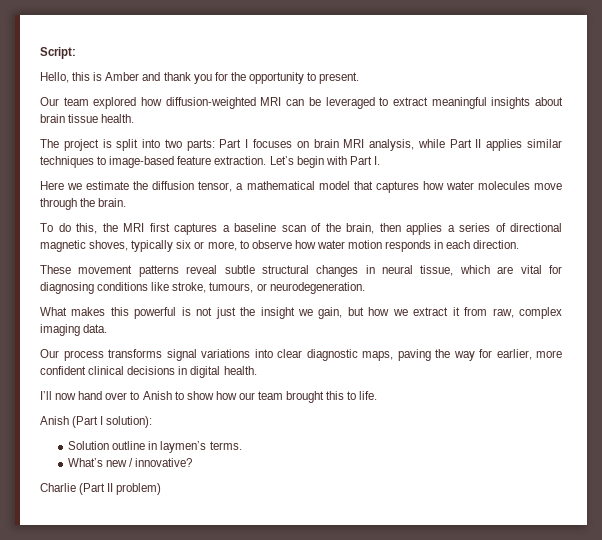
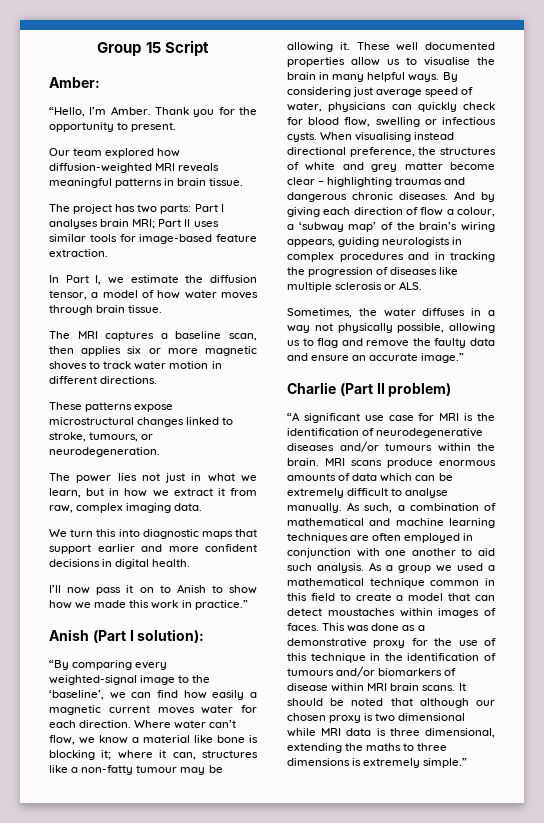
- Script:
- Hello, this is Amber and thank you for the opportunity to present.
+ Group 15 Script
+ Amber:
+ “Hello, I’m Amber. Thank you for the opportunity to present.
- Our team explored how diffusion-weighted MRI can be leveraged to extract meaningful insights about brain tissue health.
+ Our team explored how diffusion-weighted MRI reveals meaningful patterns in brain tissue.
- The project is split into two parts: Part I focuses on brain MRI analysis, while Part II applies similar techniques to image-based feature extraction. Let’s begin with Part I.
- Here we estimate the diffusion tensor, a mathematical model that captures how water molecules move through the brain.
- To do this, the MRI first captures a baseline scan of the brain, then applies a series of directional magnetic shoves, typically six or more, to observe how water motion responds in each direction.
- These movement patterns reveal subtle structural changes in neural tissue, which are vital for diagnosing conditions like stroke, tumours, or neurodegeneration.
- What makes this powerful is not just the insight we gain, but how we extract it from raw, complex imaging data.
+ The project has two parts: Part I analyses brain MRI; Part II uses similar tools for image-based feature extraction.
+ In Part I, we estimate the diffusion tensor, a model of how water moves through brain tissue.
+ The MRI captures a baseline scan, then applies six or more magnetic shoves to track water motion in different directions.
+ These patterns expose microstructural changes linked to stroke, tumours, or neurodegeneration.
+ The power lies not just in what we learn, but in how we extract it from raw, complex imaging data.
- Our process transforms signal variations into clear diagnostic maps, paving the way for earlier, more confident clinical decisions in digital health.
+ We turn this into diagnostic maps that support earlier and more confident decisions in digital health.
- I’ll now hand over to Anish to show how our team brought this to life.
+ I’ll now pass it on to Anish to show how we made this work in practice.”
  Anish (Part I solution):
- Solution outline in laymen’s terms.
- What’s new / innovative?
+ “By comparing every weighted-signal image to the ‘baseline’, we can find how easily a magnetic current moves water for each direction. Where water can’t flow, we know a material like bone is blocking it; where it can, structures like a non-fatty tumour may be allowing it. These well documented properties allow us to visualise the brain in many helpful ways. By considering just average speed of water, physicians can quickly check for blood flow, swelling or infectious cysts. When visualising instead directional preference, the structures of white and grey matter become clear – highlighting traumas and dangerous chronic diseases. And by giving each direction of flow a colour, a ‘subway map’ of the brain’s wiring appears, guiding neurologists in complex procedures and in tracking the progression of diseases like multiple sclerosis or ALS.
+ Sometimes, the water diffuses in a way not physically possible, allowing us to flag and remove the faulty data and ensure an accurate image.”
  Charlie (Part II problem)
+ “A significant use case for MRI is the identification of neurodegenerative diseases and/or tumours within the brain. MRI scans produce enormous amounts of data which can be extremely difficult to analyse manually. As such, a combination of mathematical and machine learning techniques are often employed in conjunction with one another to aid such analysis. As a group we used a mathematical technique common in this field to create a model that can detect moustaches within images of faces. This was done as a demonstrative proxy for the use of this technique in the identification of tumours and/or biomarkers of disease within MRI brain scans. It should be noted that although our chosen proxy is two dimensional while MRI data is three dimensional, extending the maths to three dimensions is extremely simple.”

